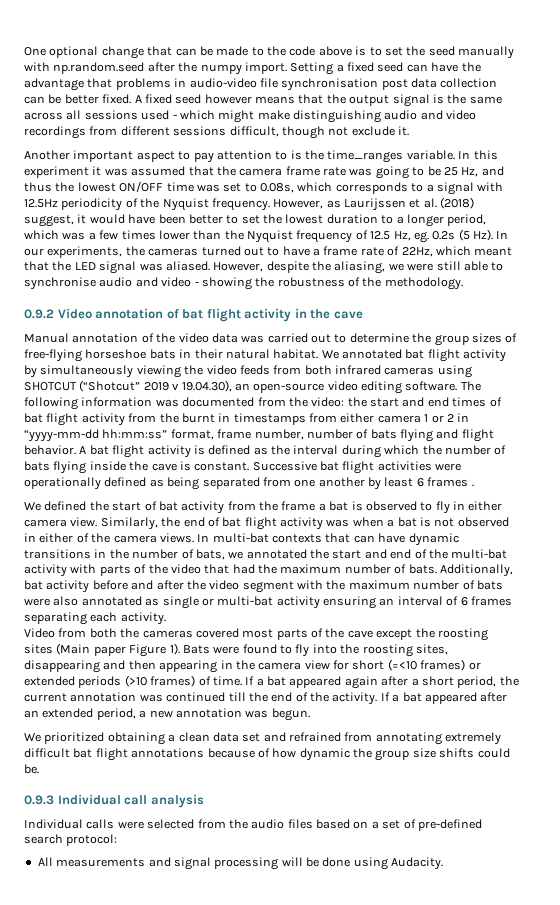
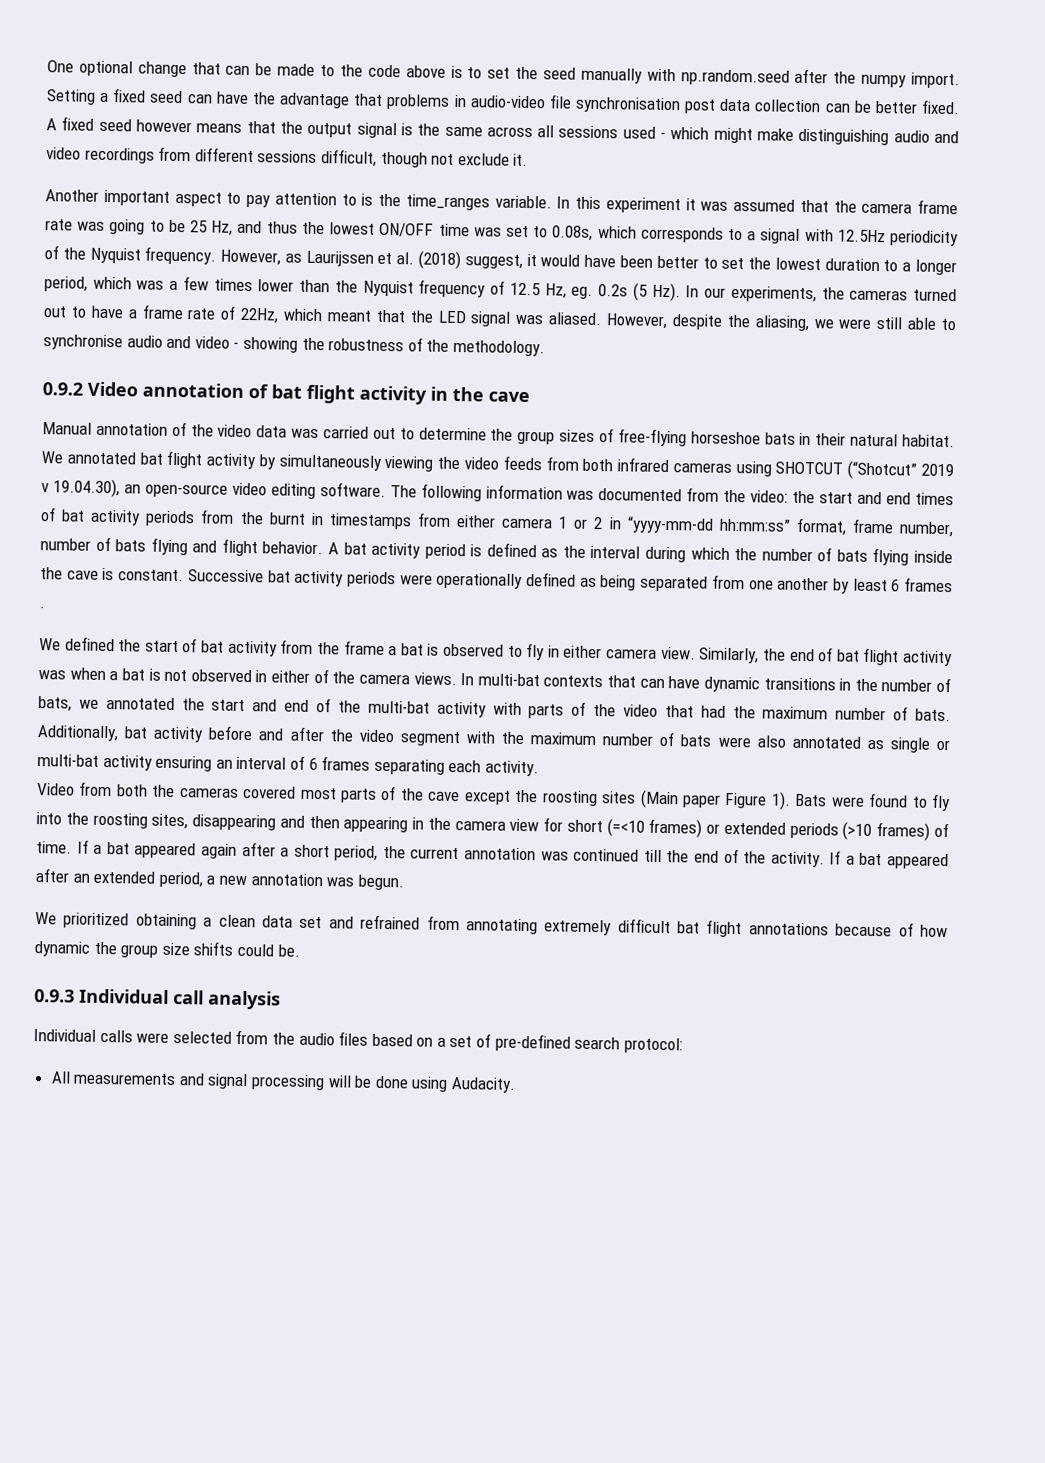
- The following information was documented from the video: the start and end times of bat flight activity from the burnt in timestamps from either camera 1 or 2 in “yyyy-mm-dd hh:mm:ss” format, frame number, number of bats flying and flight behavior.
+ The following information was documented from the video: the start and end times of bat activity periods from the burnt in timestamps from either camera 1 or 2 in “yyyy-mm-dd hh:mm:ss” format, frame number, number of bats flying and flight behavior.
- A bat flight activity is defined as the interval during which the number of bats flying inside the cave is constant.
+ A bat activity period is defined as the interval during which the number of bats flying inside the cave is constant.
- Successive bat flight activities were operationally defined as being separated from one another by least 6 frames .
+ Successive bat activity periods were operationally defined as being separated from one another by least 6 frames .

